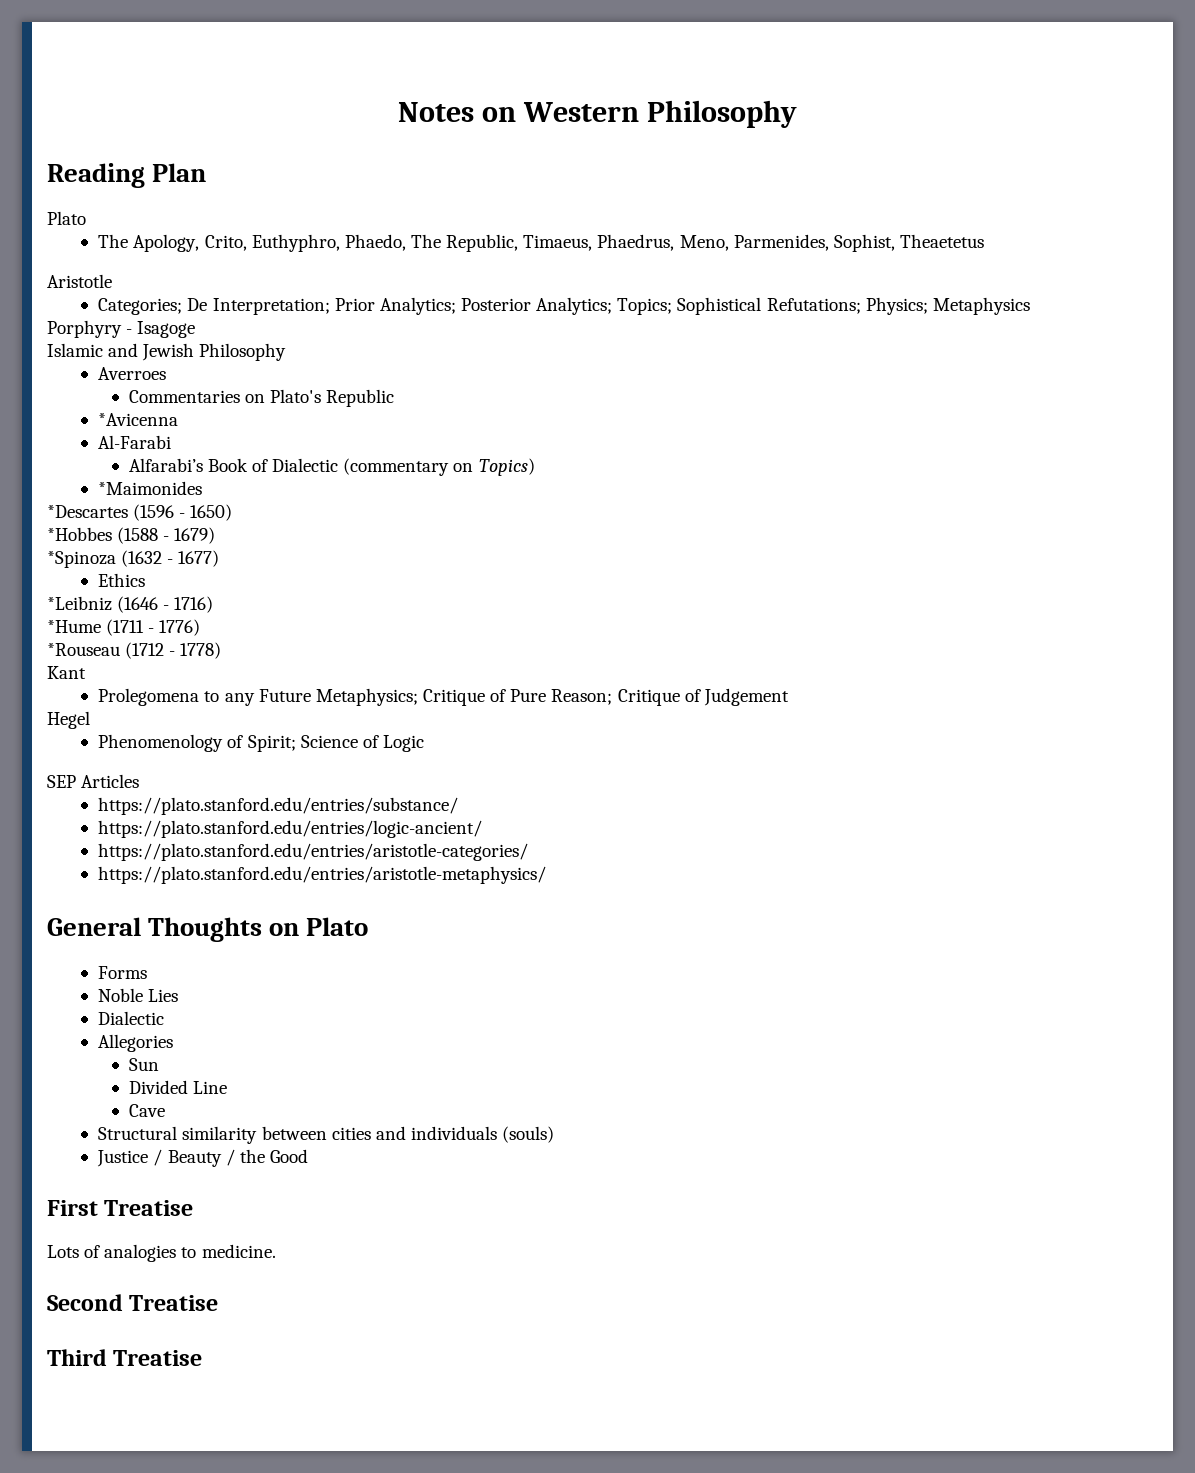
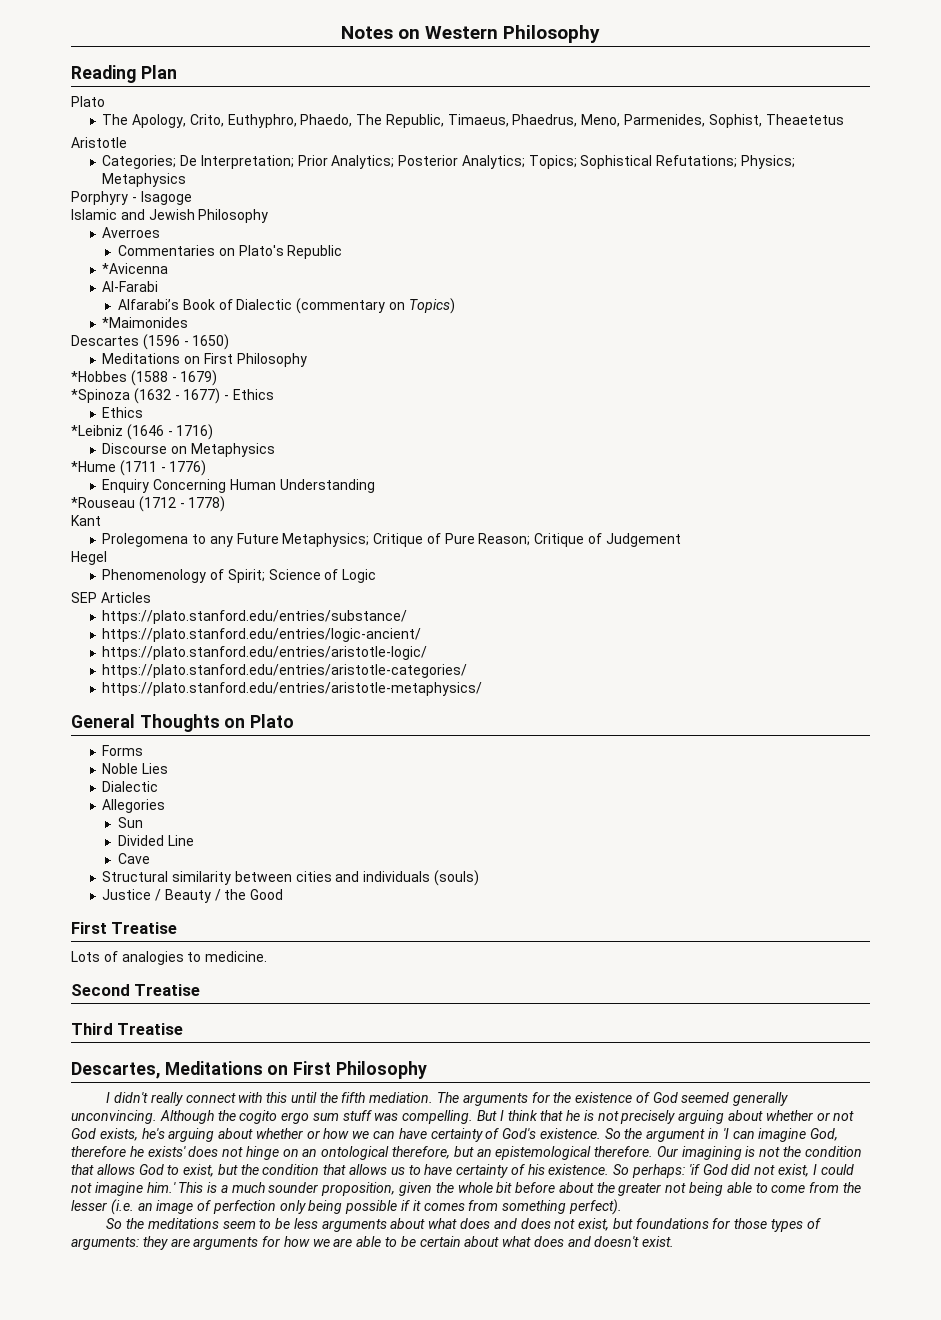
- *Descartes (1596 - 1650)
+ Descartes (1596 - 1650)
+ Meditations on First Philosophy
- *Spinoza (1632 - 1677)
+ *Spinoza (1632 - 1677) - Ethics
+ Discourse on Metaphysics
+ Enquiry Concerning Human Understanding
+ https://plato.stanford.edu/entries/aristotle-logic/
+ Descartes, Meditations on First Philosophy
+ I didn't really connect with this until the fifth mediation. The arguments for the existence of God seemed generally unconvincing. Although the cogito ergo sum stuff was compelling. But I think that he is not precisely arguing about whether or not God exists, he's arguing about whether or how we can have certainty of God's existence. So the argument in 'I can imagine God, therefore he exists' does not hinge on an ontological therefore, but an epistemological therefore. Our imagining is not the condition that allows God to exist, but the condition that allows us to have certainty of his existence. So perhaps: 'if God did not exist, I could not imagine him.' This is a much sounder proposition, given the whole bit before about the greater not being able to come from the lesser (i.e. an image of perfection only being possible if it comes from something perfect).
+ So the meditations seem to be less arguments about what does and does not exist, but foundations for those types of arguments: they are arguments for how we are able to be certain about what does and doesn't exist.

